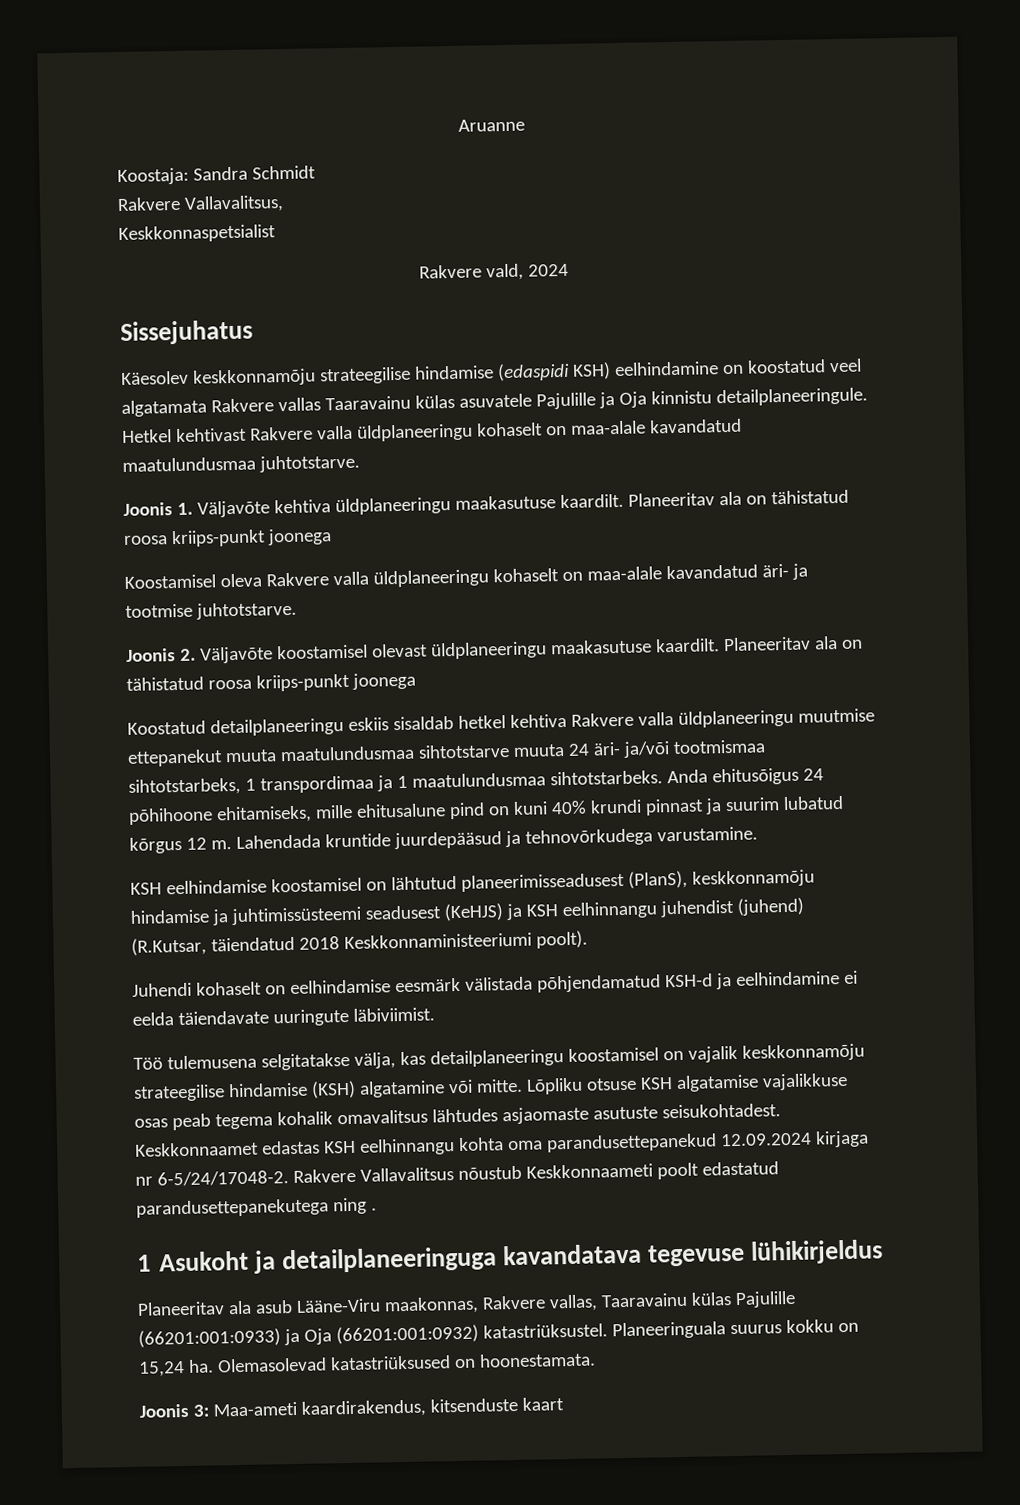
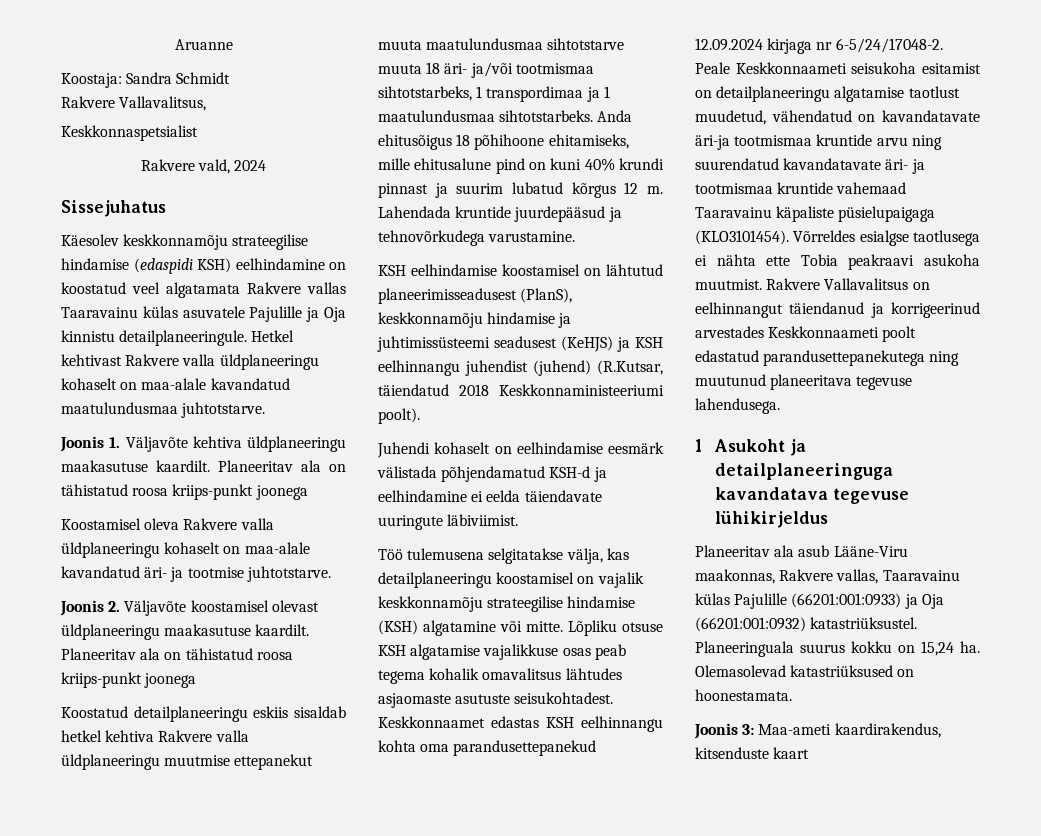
- Koostatud detailplaneeringu eskiis sisaldab hetkel kehtiva Rakvere valla üldplaneeringu muutmise ettepanekut muuta maatulundusmaa sihtotstarve muuta 24 äri- ja/või tootmismaa sihtotstarbeks, 1 transpordimaa ja 1 maatulundusmaa sihtotstarbeks.
+ Koostatud detailplaneeringu eskiis sisaldab hetkel kehtiva Rakvere valla üldplaneeringu muutmise ettepanekut muuta maatulundusmaa sihtotstarve muuta 18 äri- ja/või tootmismaa sihtotstarbeks, 1 transpordimaa ja 1 maatulundusmaa sihtotstarbeks.
- Anda ehitusõigus 24 põhihoone ehitamiseks, mille ehitusalune pind on kuni 40% krundi pinnast ja suurim lubatud kõrgus 12 m.
+ Anda ehitusõigus 18 põhihoone ehitamiseks, mille ehitusalune pind on kuni 40% krundi pinnast ja suurim lubatud kõrgus 12 m.
- Rakvere Vallavalitsus nõustub Keskkonnaameti poolt edastatud parandusettepanekutega ning .
+ Peale Keskkonnaameti seisukoha esitamist on detailplaneeringu algatamise taotlust muudetud, vähendatud on kavandatavate äri-ja tootmismaa kruntide arvu ning suurendatud kavandatavate äri- ja tootmismaa kruntide vahemaad Taaravainu käpaliste püsielupaigaga (KLO3101454). Võrreldes esialgse taotlusega ei nähta ette Tobia peakraavi asukoha muutmist. Rakvere Vallavalitsus on eelhinnangut täiendanud ja korrigeerinud arvestades Keskkonnaameti poolt edastatud parandusettepanekutega ning muutunud planeeritava tegevuse lahendusega.

